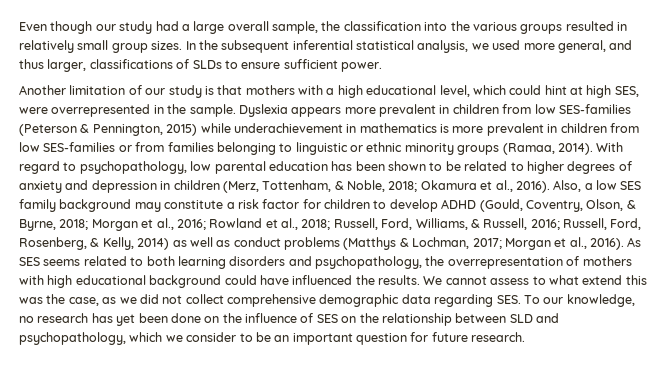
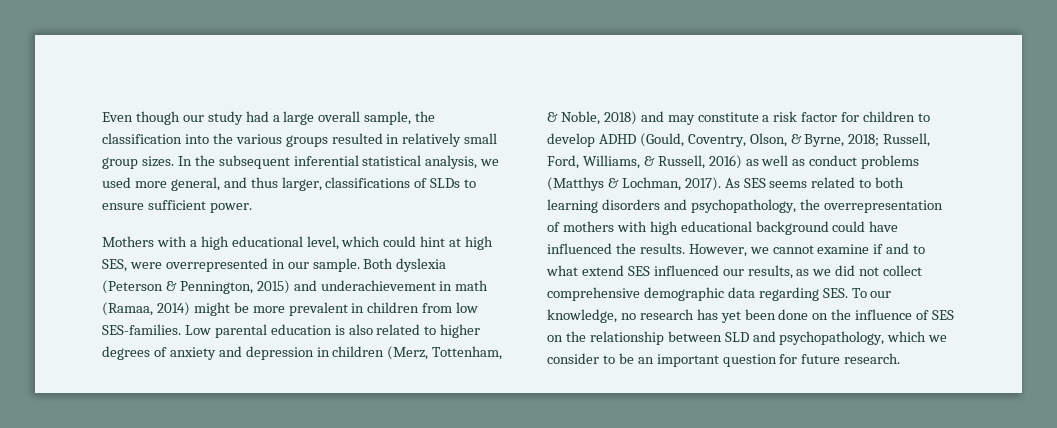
- Another limitation of our study is that mothers with a high educational level, which could hint at high SES, were overrepresented in the sample. Dyslexia appears more prevalent in children from low SES-families (Peterson & Pennington, 2015) while underachievement in mathematics is more prevalent in children from low SES-families or from families belonging to linguistic or ethnic minority groups (Ramaa, 2014). With regard to psychopathology, low parental education has been shown to be related to higher degrees of anxiety and depression in children (Merz, Tottenham, & Noble, 2018; Okamura et al., 2016). Also, a low SES family background may constitute a risk factor for children to develop ADHD (Gould, Coventry, Olson, & Byrne, 2018; Morgan et al., 2016; Rowland et al., 2018; Russell, Ford, Williams, & Russell, 2016; Russell, Ford, Rosenberg, & Kelly, 2014) as well as conduct problems (Matthys & Lochman, 2017; Morgan et al., 2016).
+ Mothers with a high educational level, which could hint at high SES, were overrepresented in our sample. Both dyslexia (Peterson & Pennington, 2015) and underachievement in math (Ramaa, 2014) might be more prevalent in children from low SES-families. Low parental education is also related to higher degrees of anxiety and depression in children (Merz, Tottenham, & Noble, 2018) and may constitute a risk factor for children to develop ADHD (Gould, Coventry, Olson, & Byrne, 2018; Russell, Ford, Williams, & Russell, 2016) as well as conduct problems (Matthys & Lochman, 2017).
- We cannot assess to what extend this was the case, as we did not collect comprehensive demographic data regarding SES. To our knowledge, no research has yet been done on the influence of SES on the relationship between SLD and psychopathology, which we consider to be an important question for future research.
+ However, we cannot examine if and to what extend SES influenced our results, as we did not collect comprehensive demographic data regarding SES. To our knowledge, no research has yet been done on the influence of SES on the relationship between SLD and psychopathology, which we consider to be an important question for future research.

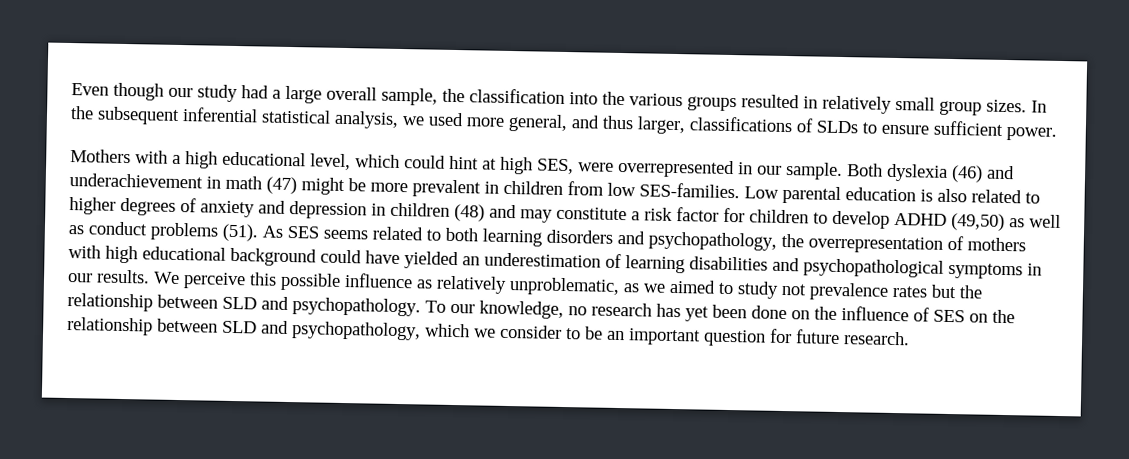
- Both dyslexia (Peterson & Pennington, 2015) and underachievement in math (Ramaa, 2014) might be more prevalent in children from low SES-families.
+ Both dyslexia (46) and underachievement in math (47) might be more prevalent in children from low SES-families.
- Low parental education is also related to higher degrees of anxiety and depression in children (Merz, Tottenham, & Noble, 2018) and may constitute a risk factor for children to develop ADHD (Gould, Coventry, Olson, & Byrne, 2018; Russell, Ford, Williams, & Russell, 2016) as well as conduct problems (Matthys & Lochman, 2017).
+ Low parental education is also related to higher degrees of anxiety and depression in children (48) and may constitute a risk factor for children to develop ADHD (49,50) as well as conduct problems (51).
- As SES seems related to both learning disorders and psychopathology, the overrepresentation of mothers with high educational background could have influenced the results. However, we cannot examine if and to what extend SES influenced our results, as we did not collect comprehensive demographic data regarding SES. To our knowledge, no research has yet been done on the influence of SES on the relationship between SLD and psychopathology, which we consider to be an important question for future research.
+ As SES seems related to both learning disorders and psychopathology, the overrepresentation of mothers with high educational background could have yielded an underestimation of learning disabilities and psychopathological symptoms in our results. We perceive this possible influence as relatively unproblematic, as we aimed to study not prevalence rates but the relationship between SLD and psychopathology. To our knowledge, no research has yet been done on the influence of SES on the relationship between SLD and psychopathology, which we consider to be an important question for future research.

